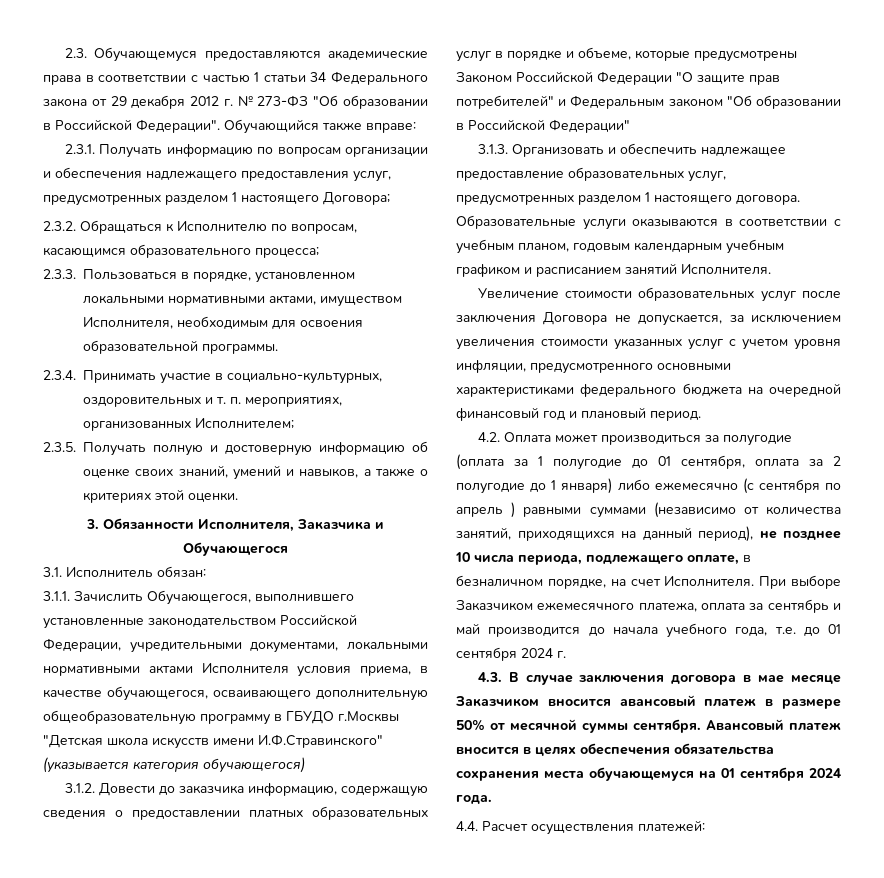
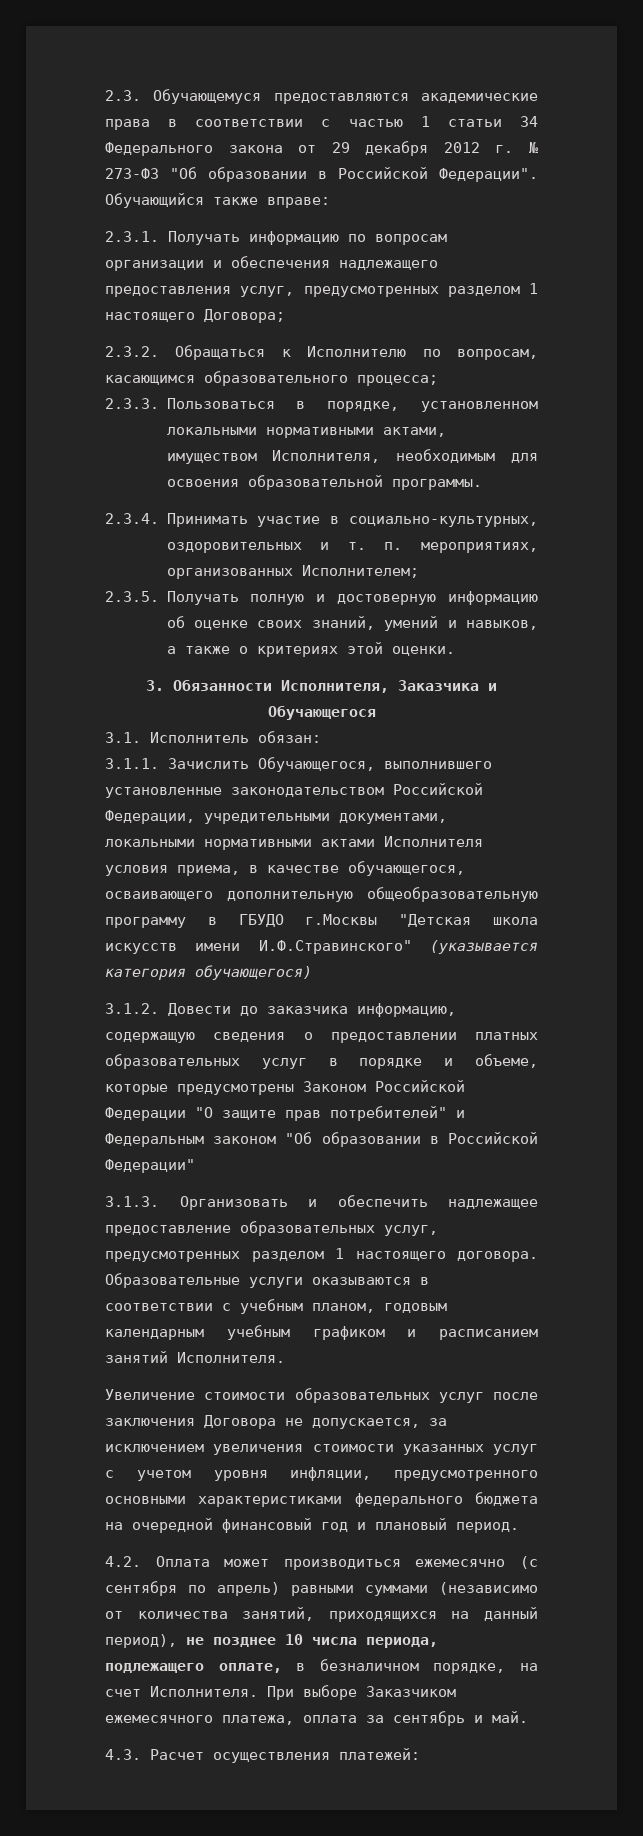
- 4.2. Оплата может производиться за полугодие (оплата за 1 полугодие до 01 сентября, оплата за 2 полугодие до 1 января) либо ежемесячно (с сентября по апрель ) равными суммами (независимо от количества занятий, приходящихся на данный период), не позднее 10 числа периода, подлежащего оплате, в безналичном порядке, на счет Исполнителя.
+ 4.2. Оплата может производиться ежемесячно (с сентября по апрель) равными суммами (независимо от количества занятий, приходящихся на данный период), не позднее 10 числа периода, подлежащего оплате, в безналичном порядке, на счет Исполнителя.
- При выборе Заказчиком ежемесячного платежа, оплата за сентябрь и май производится до начала учебного года, т.е. до 01 сентября 2024 г.
- 4.3. В случае заключения договора в мае месяце Заказчиком вносится авансовый платеж в размере 50% от месячной суммы сентября. Авансовый платеж вносится в целях обеспечения обязательства сохранения места обучающемуся на 01 сентября 2024 года.
- 4.4. Расчет осуществления платежей:
+ При выборе Заказчиком ежемесячного платежа, оплата за сентябрь и май.
+ 4.3. Расчет осуществления платежей:

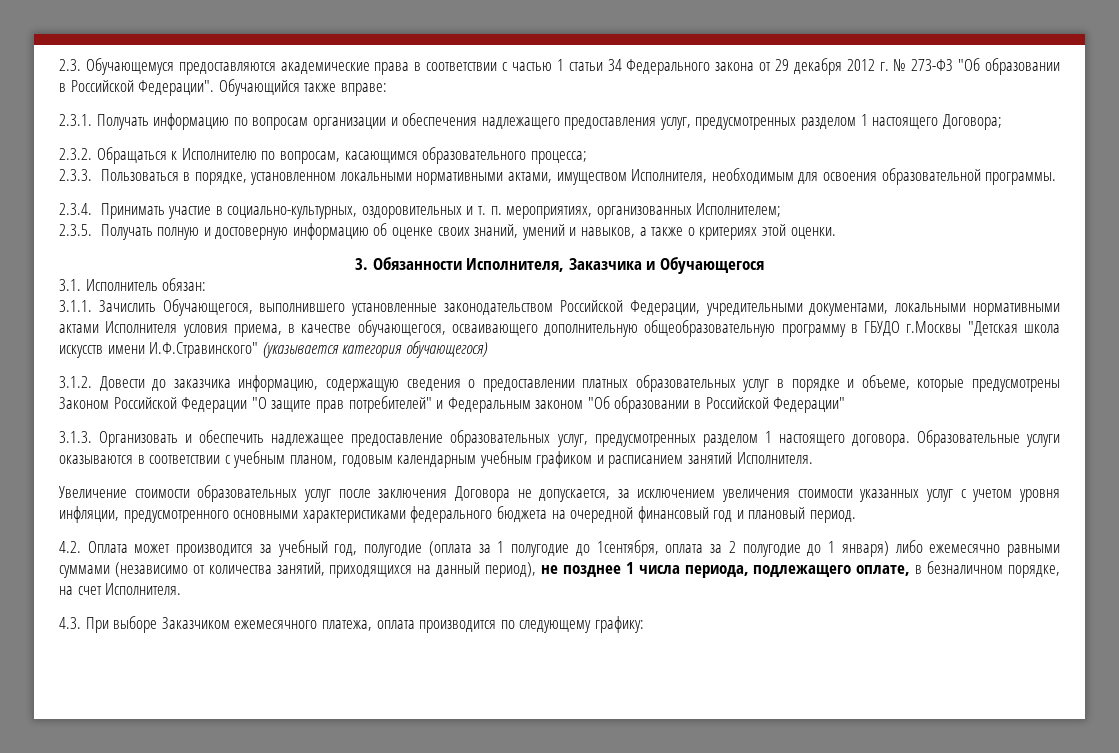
- 4.2. Оплата может производиться ежемесячно (с сентября по апрель) равными суммами (независимо от количества занятий, приходящихся на данный период), не позднее 10 числа периода, подлежащего оплате, в безналичном порядке, на счет Исполнителя. При выборе Заказчиком ежемесячного платежа, оплата за сентябрь и май.
- 4.3. Расчет осуществления платежей:
+ 4.2. Оплата может производится за учебный год, полугодие (оплата за 1 полугодие до 1сентября, оплата за 2 полугодие до 1 января) либо ежемесячно равными суммами (независимо от количества занятий, приходящихся на данный период), не позднее 1 числа периода, подлежащего оплате, в безналичном порядке, на счет Исполнителя.
+ 4.3. При выборе Заказчиком ежемесячного платежа, оплата производится по следующему графику:

